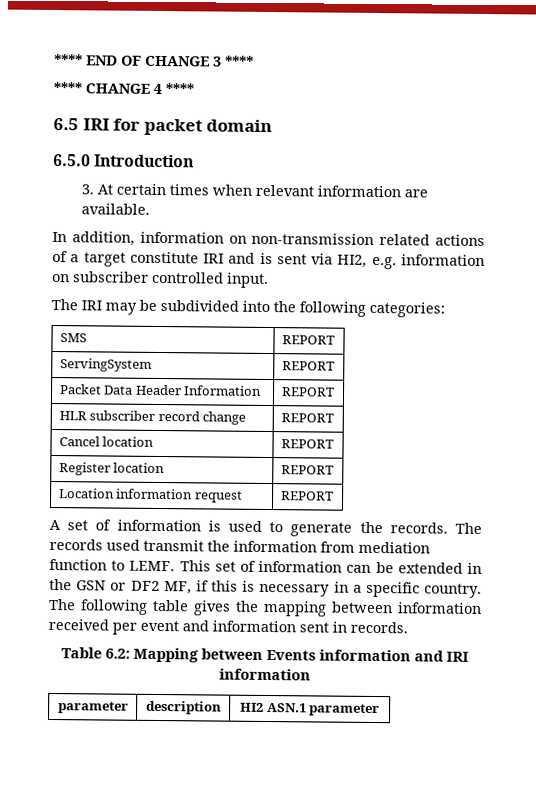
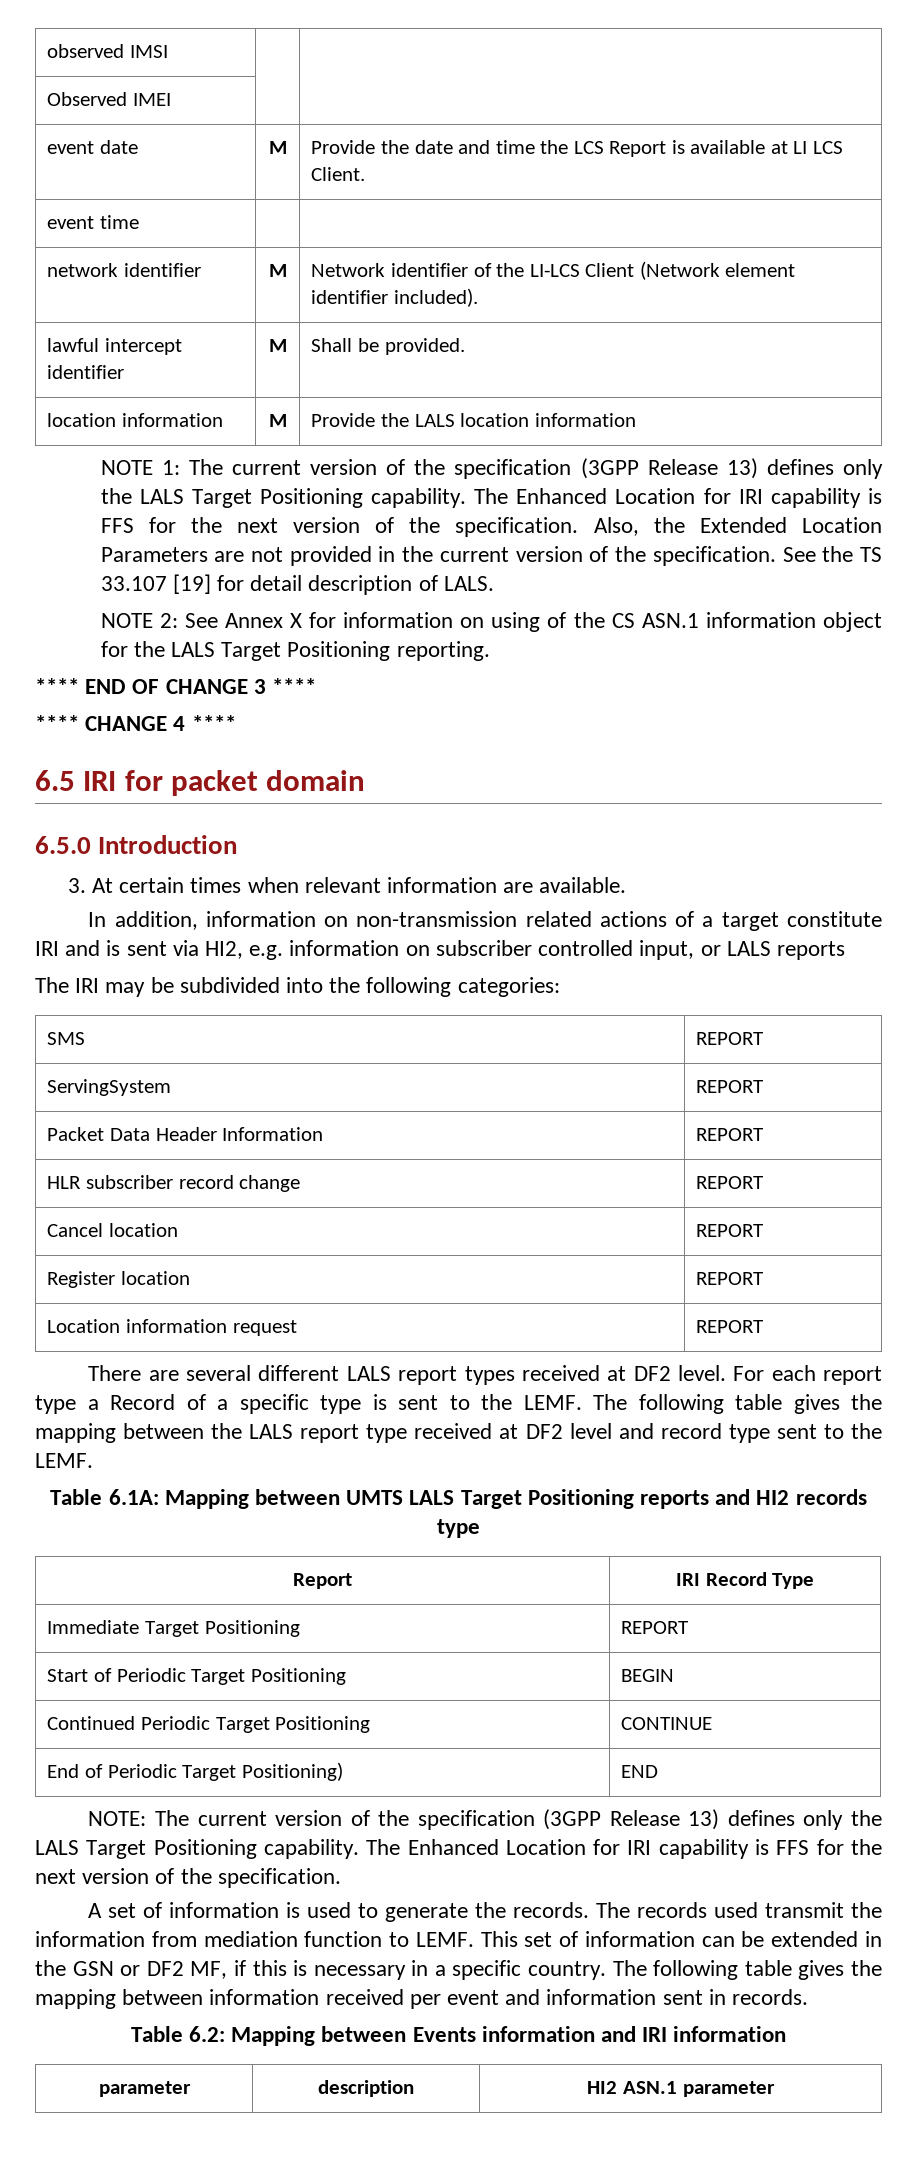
+ observed IMSI | |
+ Observed IMEI | |
+ event date | M | Provide the date and time the LCS Report is available at LI LCS Client.
+ event time | |
+ network identifier | M | Network identifier of the LI-LCS Client (Network element identifier included).
+ lawful intercept identifier | M | Shall be provided.
+ location information | M | Provide the LALS location information
+ NOTE 1: The current version of the specification (3GPP Release 13) defines only the LALS Target Positioning capability. The Enhanced Location for IRI capability is FFS for the next version of the specification. Also, the Extended Location Parameters are not provided in the current version of the specification. See the TS 33.107 [19] for detail description of LALS.
+ NOTE 2: See Annex X for information on using of the CS ASN.1 information object for the LALS Target Positioning reporting.
- In addition, information on non-transmission related actions of a target constitute IRI and is sent via HI2, e.g. information on subscriber controlled input.
+ In addition, information on non-transmission related actions of a target constitute IRI and is sent via HI2, e.g. information on subscriber controlled input, or LALS reports
+ There are several different LALS report types received at DF2 level. For each report type a Record of a specific type is sent to the LEMF. The following table gives the mapping between the LALS report type received at DF2 level and record type sent to the LEMF.
+ Table 6.1A: Mapping between UMTS LALS Target Positioning reports and HI2 records type
+ Report | IRI Record Type
+ Immediate Target Positioning | REPORT
+ Start of Periodic Target Positioning | BEGIN
+ Continued Periodic Target Positioning | CONTINUE
+ End of Periodic Target Positioning) | END
+ NOTE: The current version of the specification (3GPP Release 13) defines only the LALS Target Positioning capability. The Enhanced Location for IRI capability is FFS for the next version of the specification.

